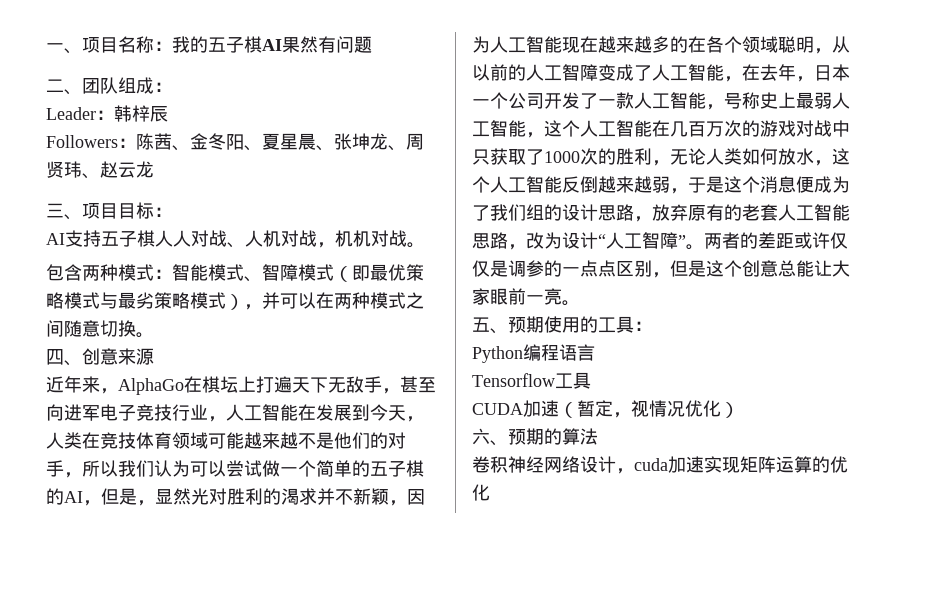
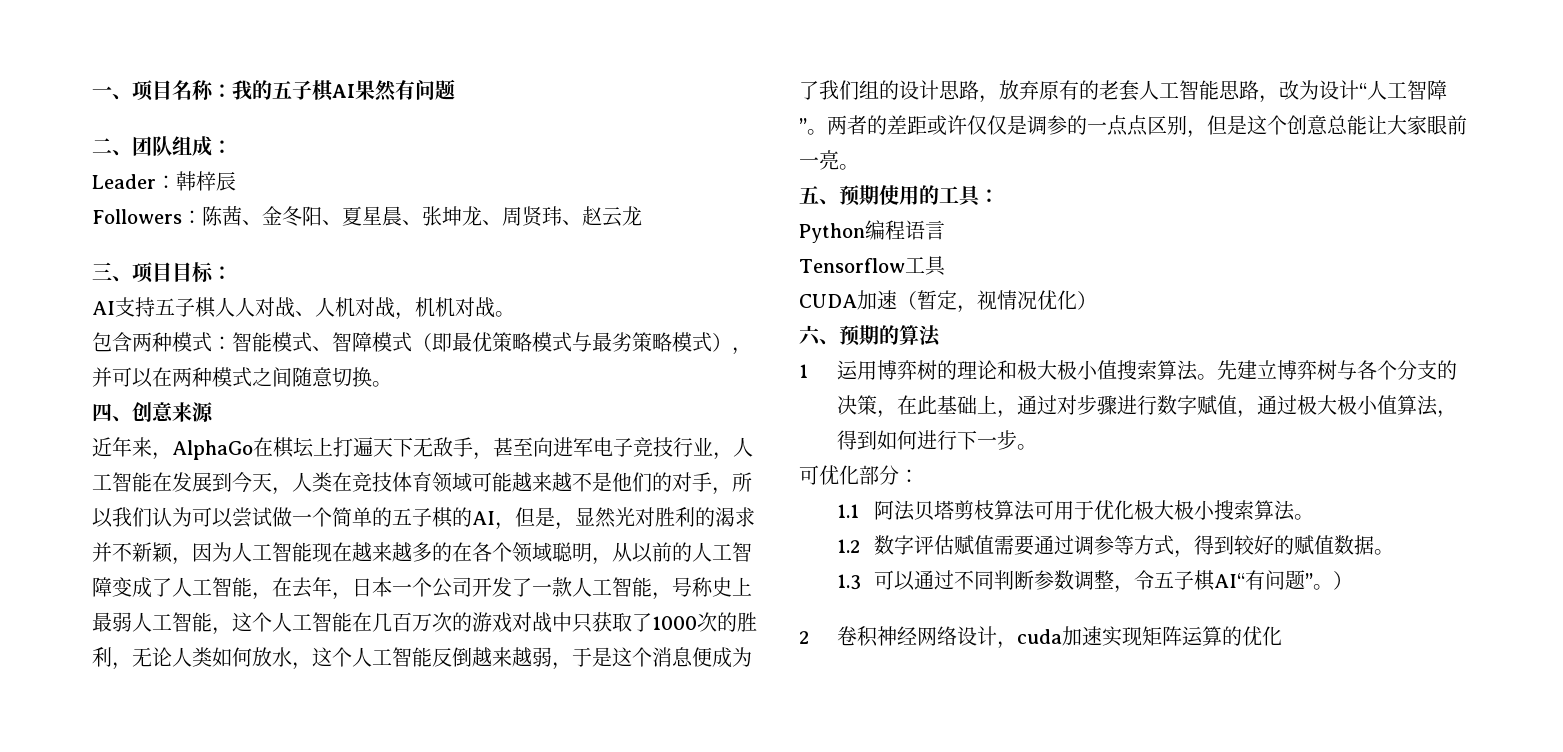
- 卷积神经网络设计，cuda加速实现矩阵运算的优化
+ 1运用博弈树的理论和极大极小值搜索算法。先建立博弈树与各个分支的决策，在此基础上，通过对步骤进行数字赋值，通过极大极小值算法，得到如何进行下一步。
+ 可优化部分：
+ 1.1阿法贝塔剪枝算法可用于优化极大极小搜索算法。
+ 1.2数字评估赋值需要通过调参等方式，得到较好的赋值数据。
+ 1.3可以通过不同判断参数调整，令五子棋AI“有问题”。）
+ 2卷积神经网络设计，cuda加速实现矩阵运算的优化

